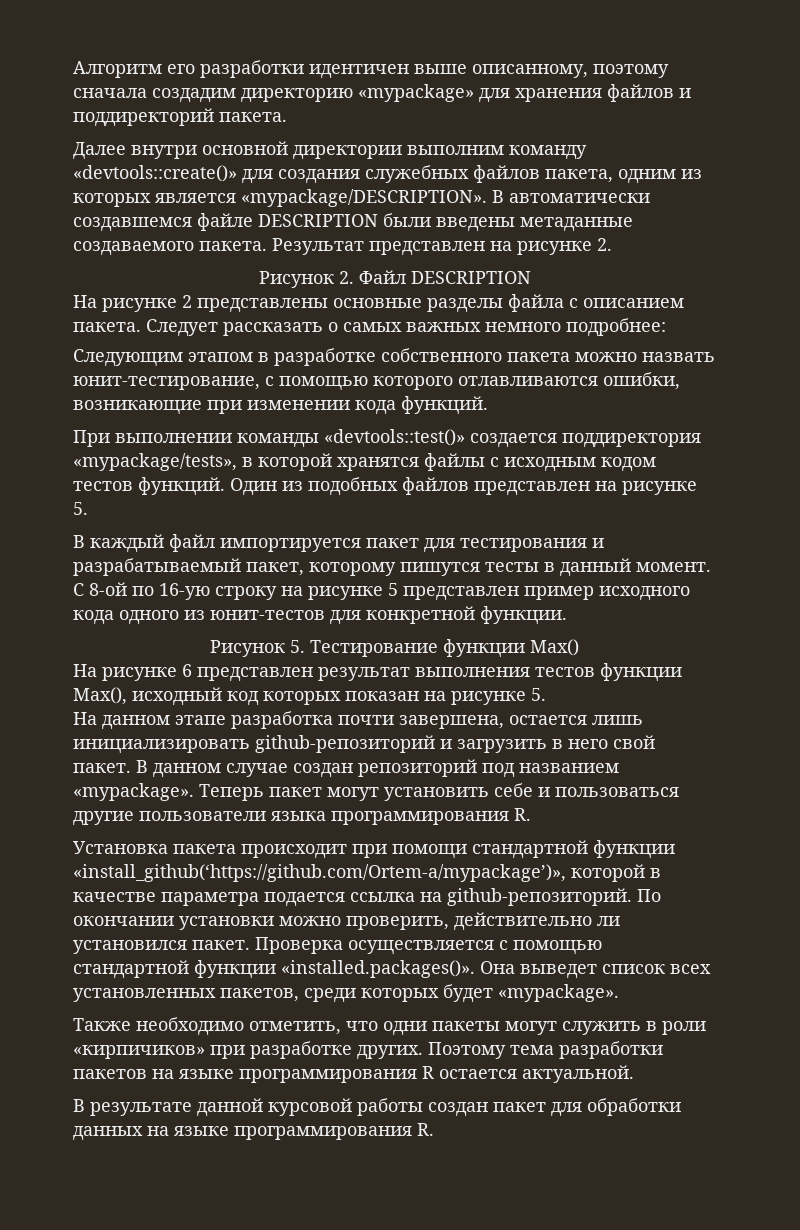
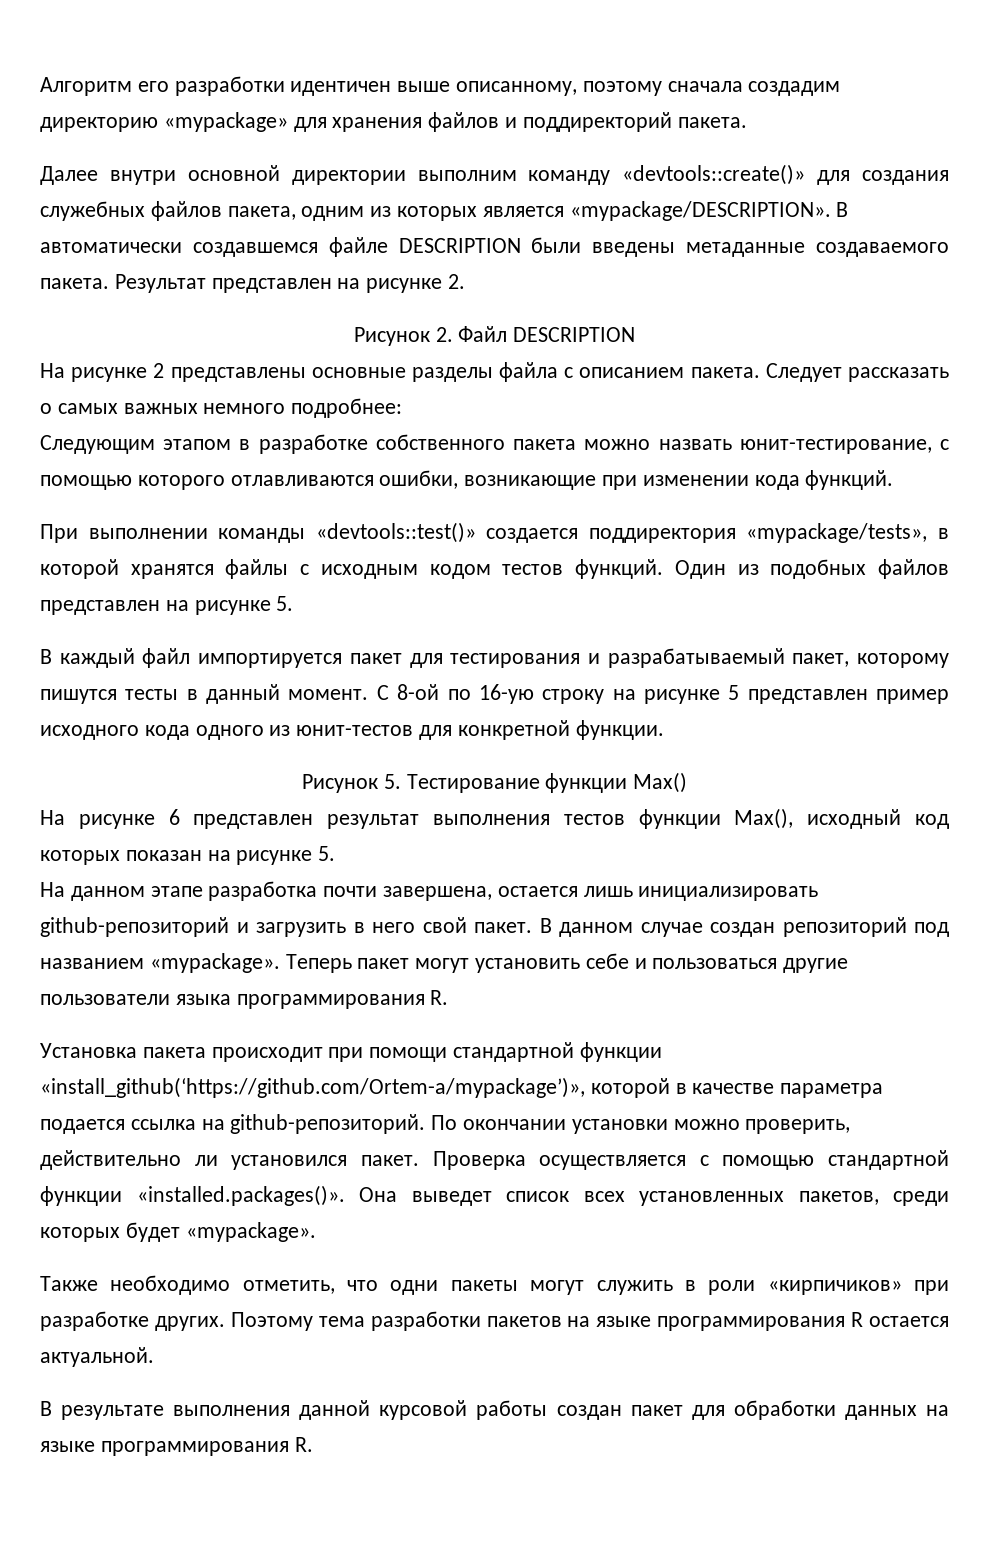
- В результате данной курсовой работы создан пакет для обработки данных на языке программирования R.
+ В результате выполнения данной курсовой работы создан пакет для обработки данных на языке программирования R.

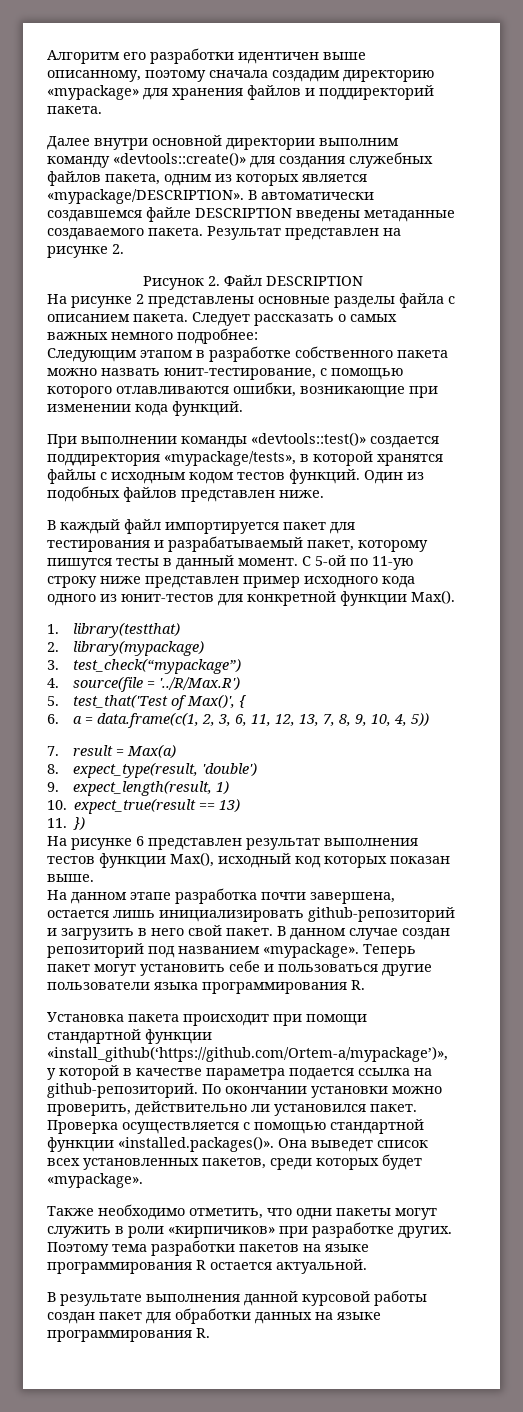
- В автоматически создавшемся файле DESCRIPTION были введены метаданные создаваемого пакета.
+ В автоматически создавшемся файле DESCRIPTION введены метаданные создаваемого пакета.
- Один из подобных файлов представлен на рисунке 5.
+ Один из подобных файлов представлен ниже.
- С 8-ой по 16-ую строку на рисунке 5 представлен пример исходного кода одного из юнит-тестов для конкретной функции.
- Рисунок 5. Тестирование функции Max()
+ С 5-ой по 11-ую строку ниже представлен пример исходного кода одного из юнит-тестов для конкретной функции Max().
+ 1. library(testthat)
+ 2. library(mypackage)
+ 3. test_check(“mypackage”)
+ 4. source(file = '../R/Max.R')
+ 5. test_that('Test of Max()', {
+ 6. a = data.frame(c(1, 2, 3, 6, 11, 12, 13, 7, 8, 9, 10, 4, 5))
+ 7. result = Max(a)
+ 8. expect_type(result, 'double')
+ 9. expect_length(result, 1)
+ 10. expect_true(result == 13)
+ 11. })
- На рисунке 6 представлен результат выполнения тестов функции Max(), исходный код которых показан на рисунке 5.
+ На рисунке 6 представлен результат выполнения тестов функции Max(), исходный код которых показан выше.
- Установка пакета происходит при помощи стандартной функции «install_github(‘https://github.com/Ortem-a/mypackage’)», которой в качестве параметра подается ссылка на github-репозиторий.
+ Установка пакета происходит при помощи стандартной функции «install_github(‘https://github.com/Ortem-a/mypackage’)», у которой в качестве параметра подается ссылка на github-репозиторий.

